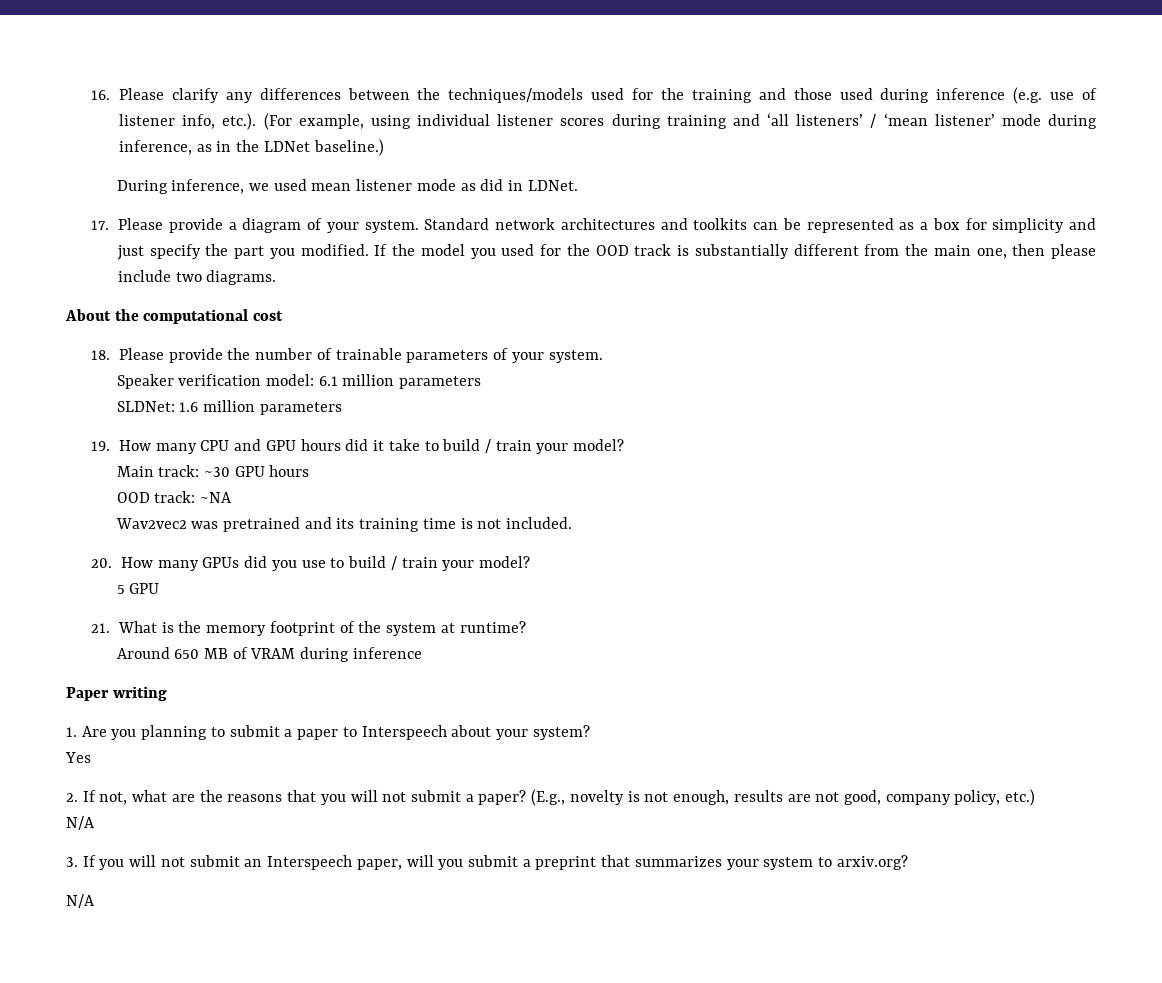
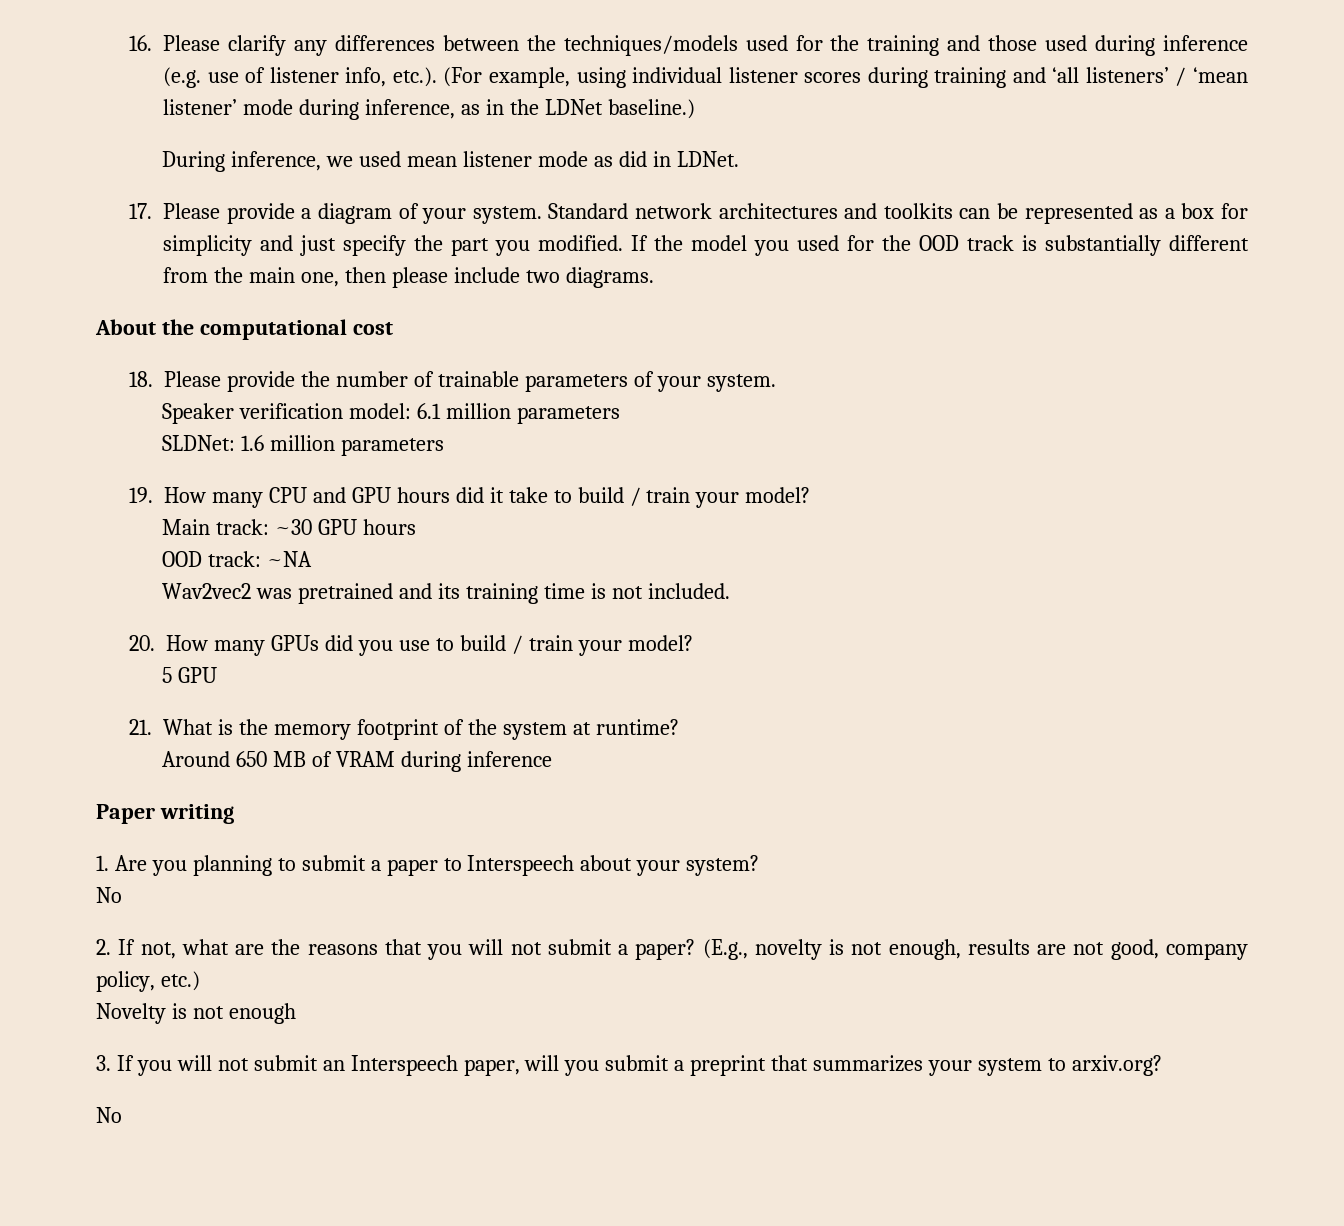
  1. Are you planning to submit a paper to Interspeech about your system?
- Yes
+ No
  (E.g., novelty is not enough, results are not good, company policy, etc.)
- N/A
+ Novelty is not enough
  3. If you will not submit an Interspeech paper, will you submit a preprint that summarizes your system to arxiv.org?
- N/A
+ No

